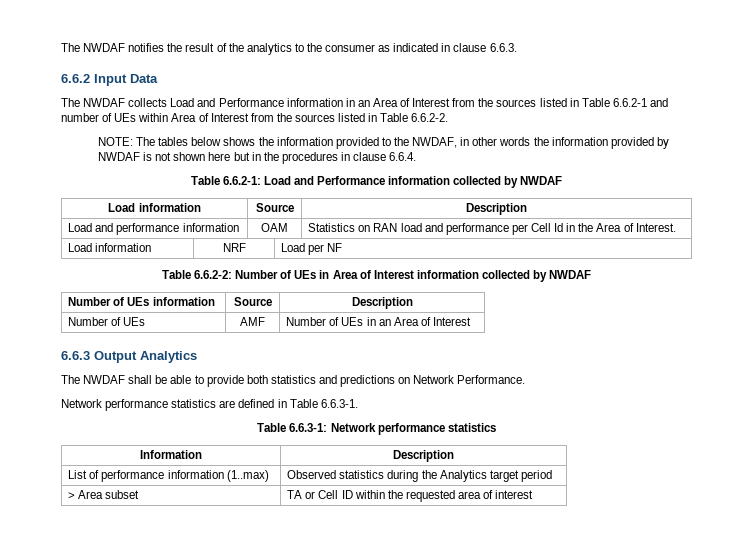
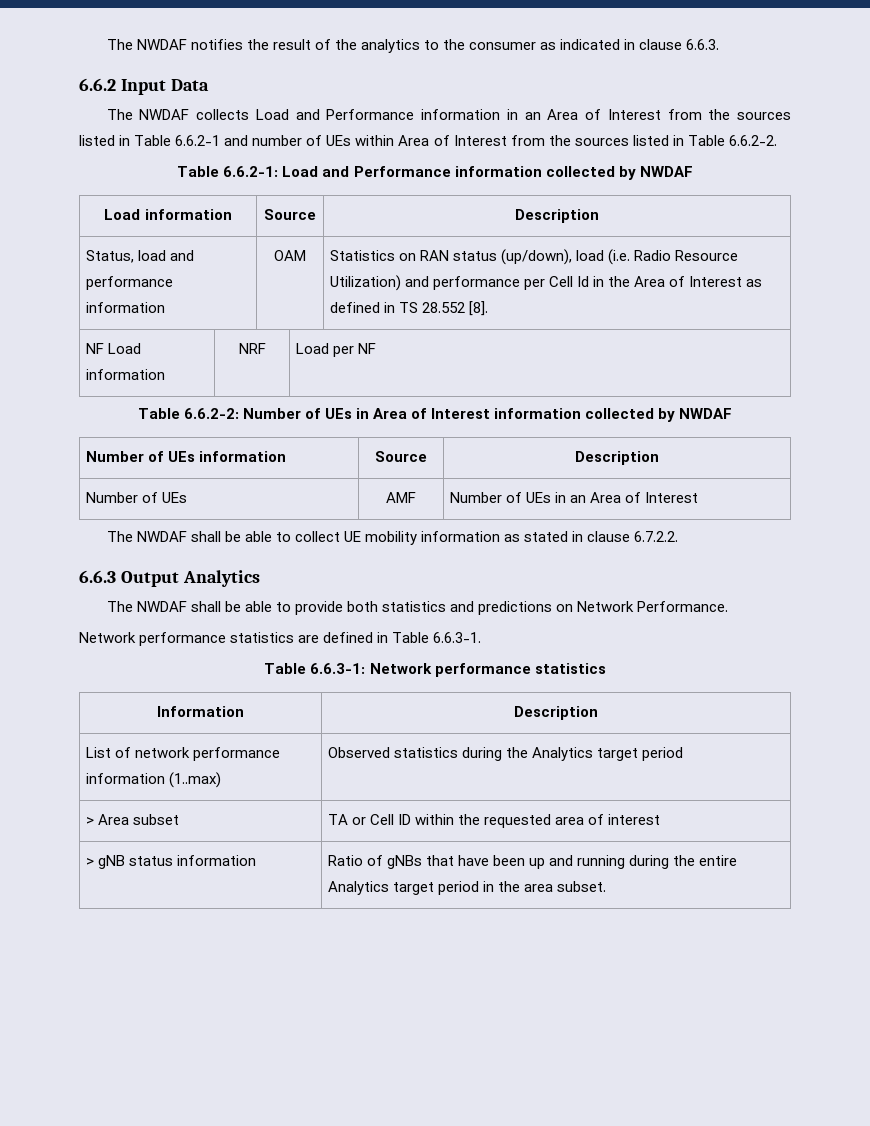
- NOTE: The tables below shows the information provided to the NWDAF, in other words the information provided by NWDAF is not shown here but in the procedures in clause 6.6.4.
- Load and performance information | OAM | Statistics on RAN load and performance per Cell Id in the Area of Interest.
- Load information | NRF | Load per NF
+ Status, load and performance information | OAM | Statistics on RAN status (up/down), load (i.e. Radio Resource Utilization) and performance per Cell Id in the Area of Interest as defined in TS 28.552 [8].
+ NF Load information | NRF | Load per NF
+ The NWDAF shall be able to collect UE mobility information as stated in clause 6.7.2.2.
- List of performance information (1..max) | Observed statistics during the Analytics target period
+ List of network performance information (1..max) | Observed statistics during the Analytics target period
+ > gNB status information | Ratio of gNBs that have been up and running during the entire Analytics target period in the area subset.

